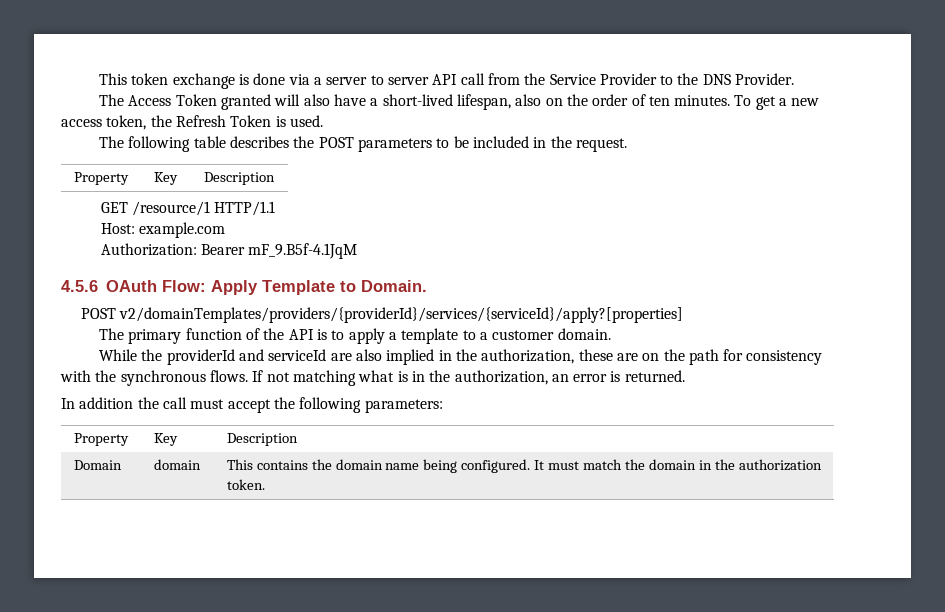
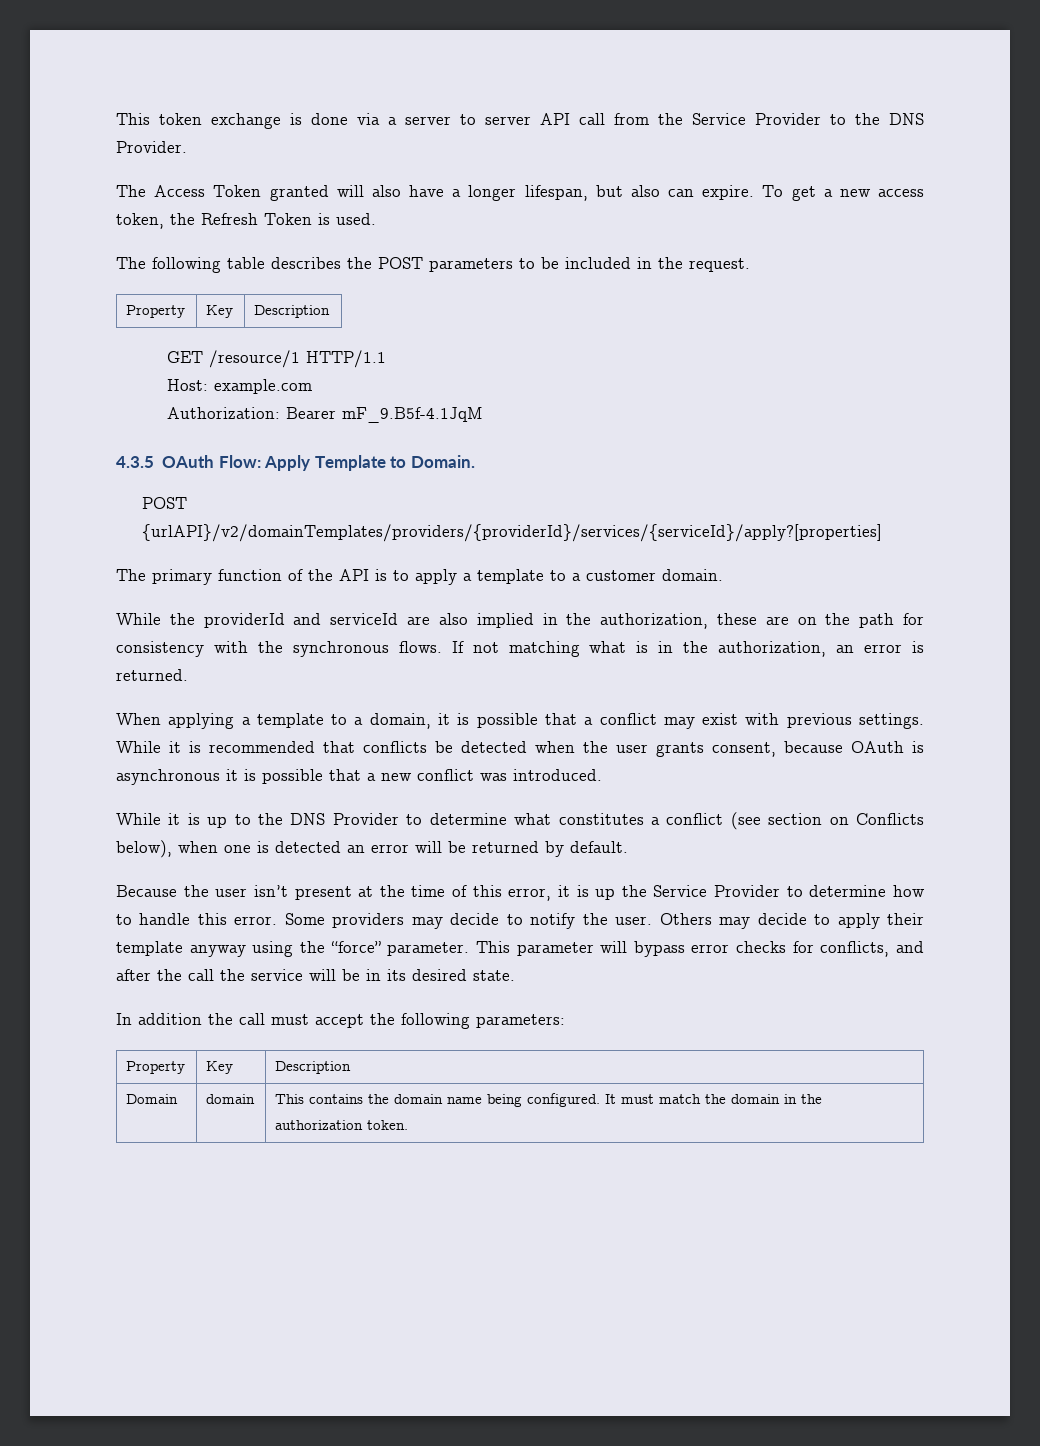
- The Access Token granted will also have a short-lived lifespan, also on the order of ten minutes.
+ The Access Token granted will also have a longer lifespan, but also can expire.
- 4.5.6 OAuth Flow: Apply Template to Domain.
+ 4.3.5 OAuth Flow: Apply Template to Domain.
- POST v2/domainTemplates/providers/{providerId}/services/{serviceId}/apply?[properties]
+ POST {urlAPI}/v2/domainTemplates/providers/{providerId}/services/{serviceId}/apply?[properties]
+ When applying a template to a domain, it is possible that a conflict may exist with previous settings. While it is recommended that conflicts be detected when the user grants consent, because OAuth is asynchronous it is possible that a new conflict was introduced.
+ While it is up to the DNS Provider to determine what constitutes a conflict (see section on Conflicts below), when one is detected an error will be returned by default.
+ Because the user isn’t present at the time of this error, it is up the Service Provider to determine how to handle this error. Some providers may decide to notify the user. Others may decide to apply their template anyway using the “force” parameter. This parameter will bypass error checks for conflicts, and after the call the service will be in its desired state.

